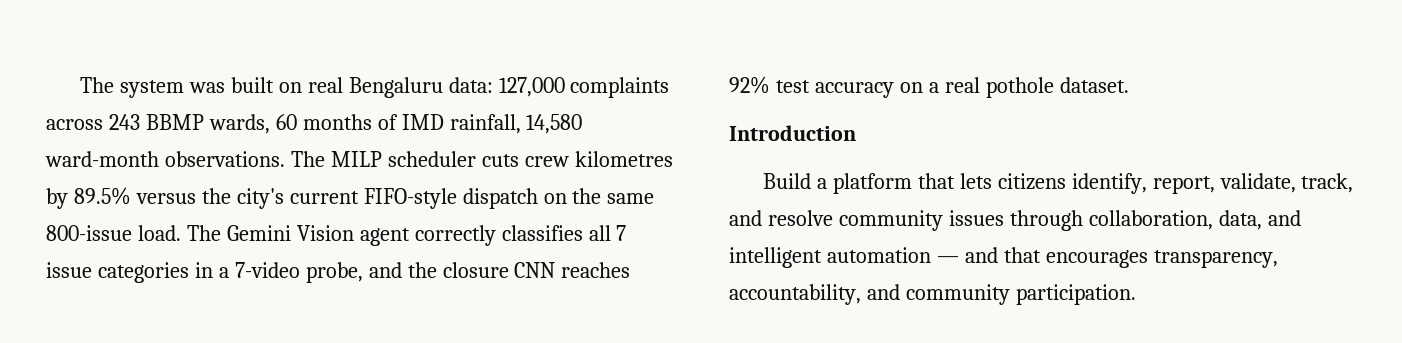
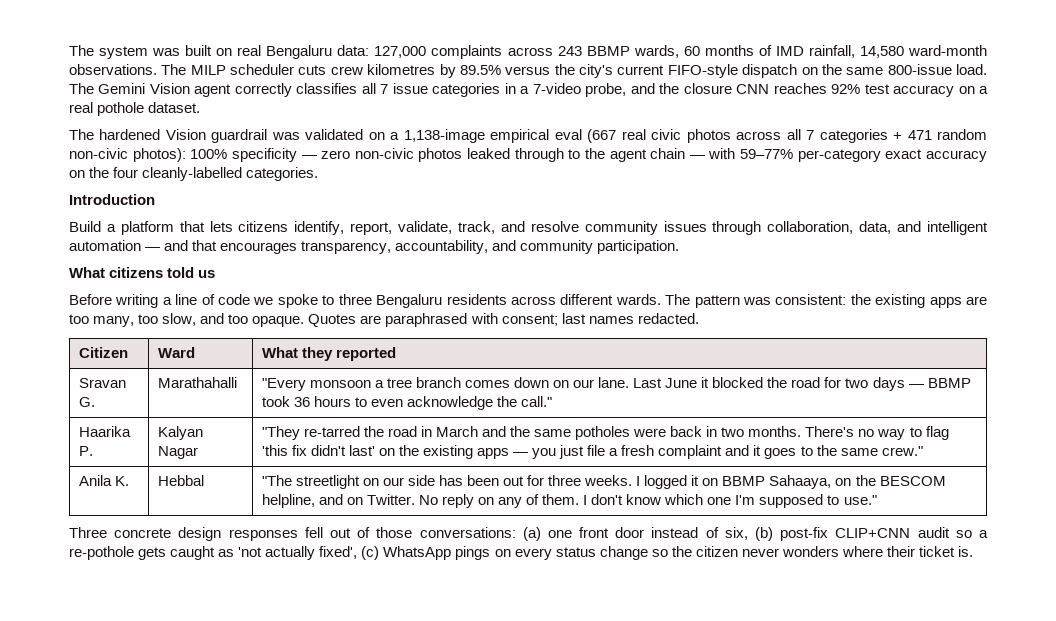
+ The hardened Vision guardrail was validated on a 1,138-image empirical eval (667 real civic photos across all 7 categories + 471 random non-civic photos): 100% specificity — zero non-civic photos leaked through to the agent chain — with 59–77% per-category exact accuracy on the four cleanly-labelled categories.
+ What citizens told us
+ Before writing a line of code we spoke to three Bengaluru residents across different wards. The pattern was consistent: the existing apps are too many, too slow, and too opaque. Quotes are paraphrased with consent; last names redacted.
+ Citizen | Ward | What they reported
+ Sravan G. | Marathahalli | "Every monsoon a tree branch comes down on our lane. Last June it blocked the road for two days — BBMP took 36 hours to even acknowledge the call."
+ Haarika P. | Kalyan Nagar | "They re-tarred the road in March and the same potholes were back in two months. There's no way to flag 'this fix didn't last' on the existing apps — you just file a fresh complaint and it goes to the same crew."
+ Anila K. | Hebbal | "The streetlight on our side has been out for three weeks. I logged it on BBMP Sahaaya, on the BESCOM helpline, and on Twitter. No reply on any of them. I don't know which one I'm supposed to use."
+ Three concrete design responses fell out of those conversations: (a) one front door instead of six, (b) post-fix CLIP+CNN audit so a re-pothole gets caught as 'not actually fixed', (c) WhatsApp pings on every status change so the citizen never wonders where their ticket is.

